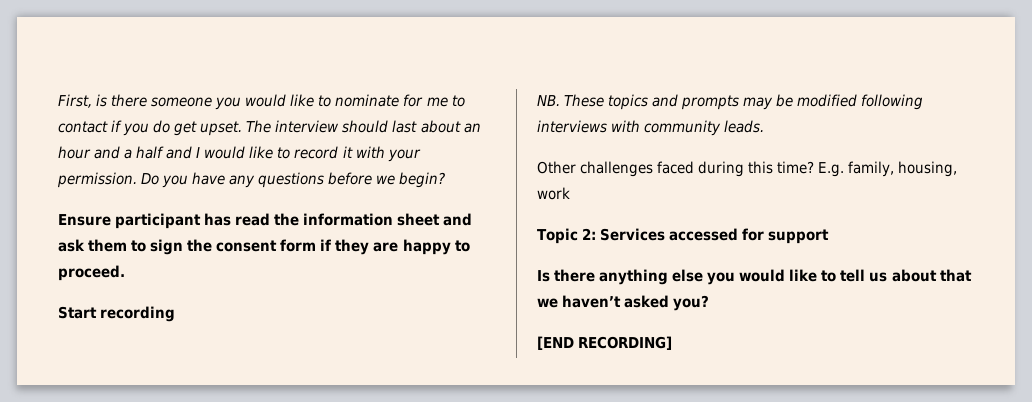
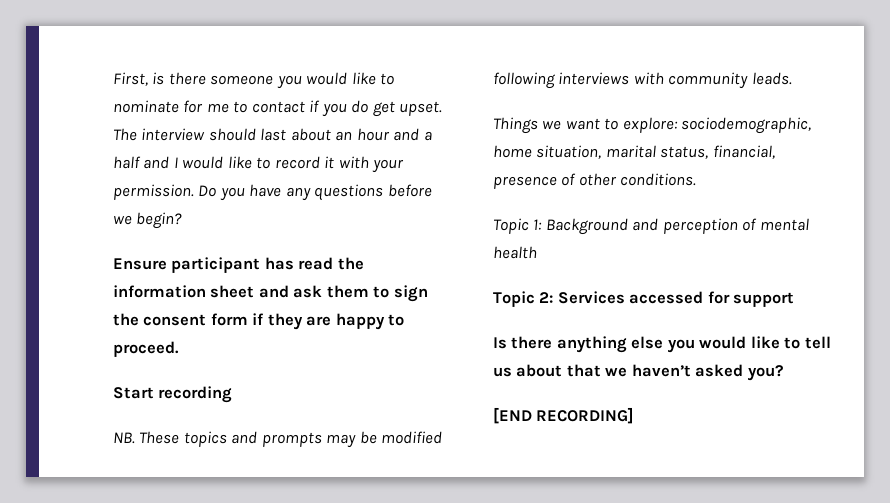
- Other challenges faced during this time? E.g. family, housing, work
+ Things we want to explore: sociodemographic, home situation, marital status, financial, presence of other conditions.
+ Topic 1: Background and perception of mental health

